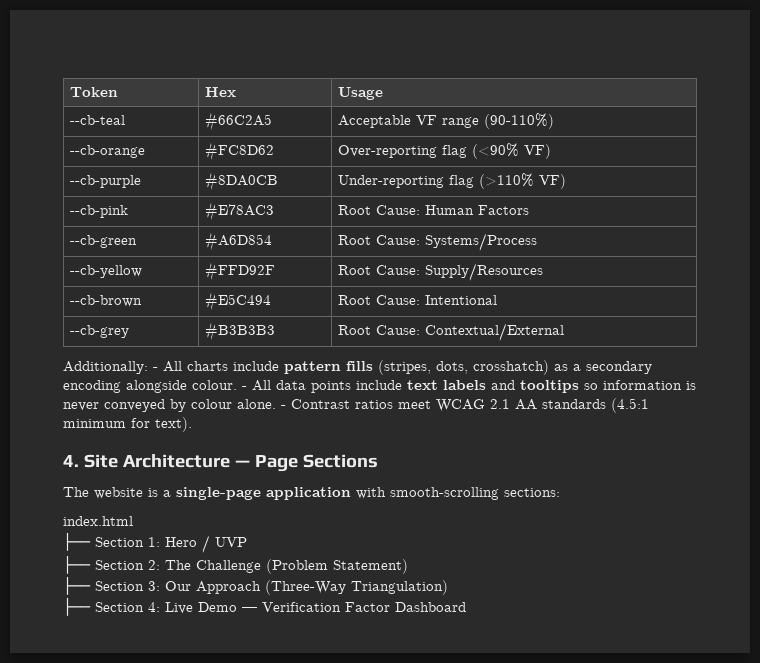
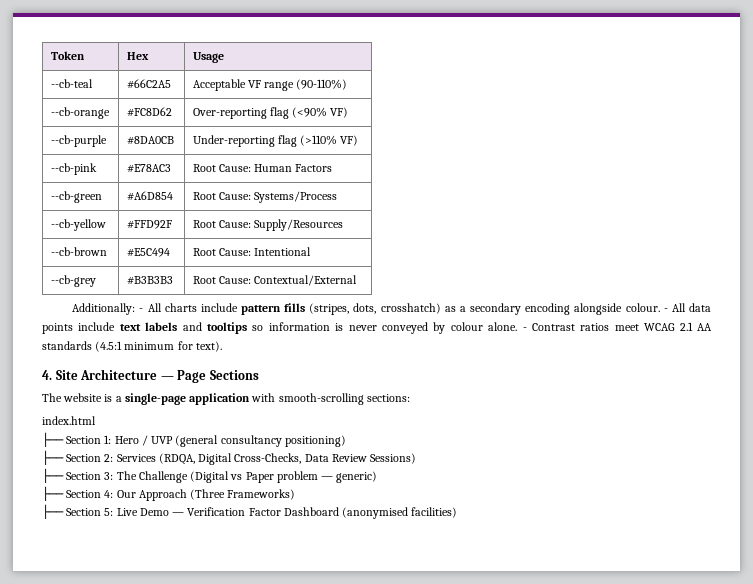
- ├── Section 1: Hero / UVP
+ ├── Section 1: Hero / UVP (general consultancy positioning)
- ├── Section 2: The Challenge (Problem Statement)
- ├── Section 3: Our Approach (Three-Way Triangulation)
- ├── Section 4: Live Demo — Verification Factor Dashboard
+ ├── Section 2: Services (RDQA, Digital Cross-Checks, Data Review Sessions)
+ ├── Section 3: The Challenge (Digital vs Paper problem — generic)
+ ├── Section 4: Our Approach (Three Frameworks)
+ ├── Section 5: Live Demo — Verification Factor Dashboard (anonymised facilities)

